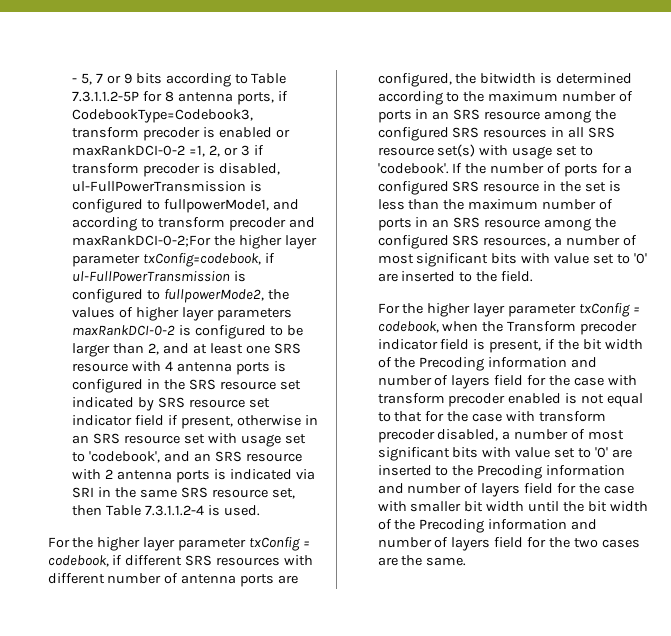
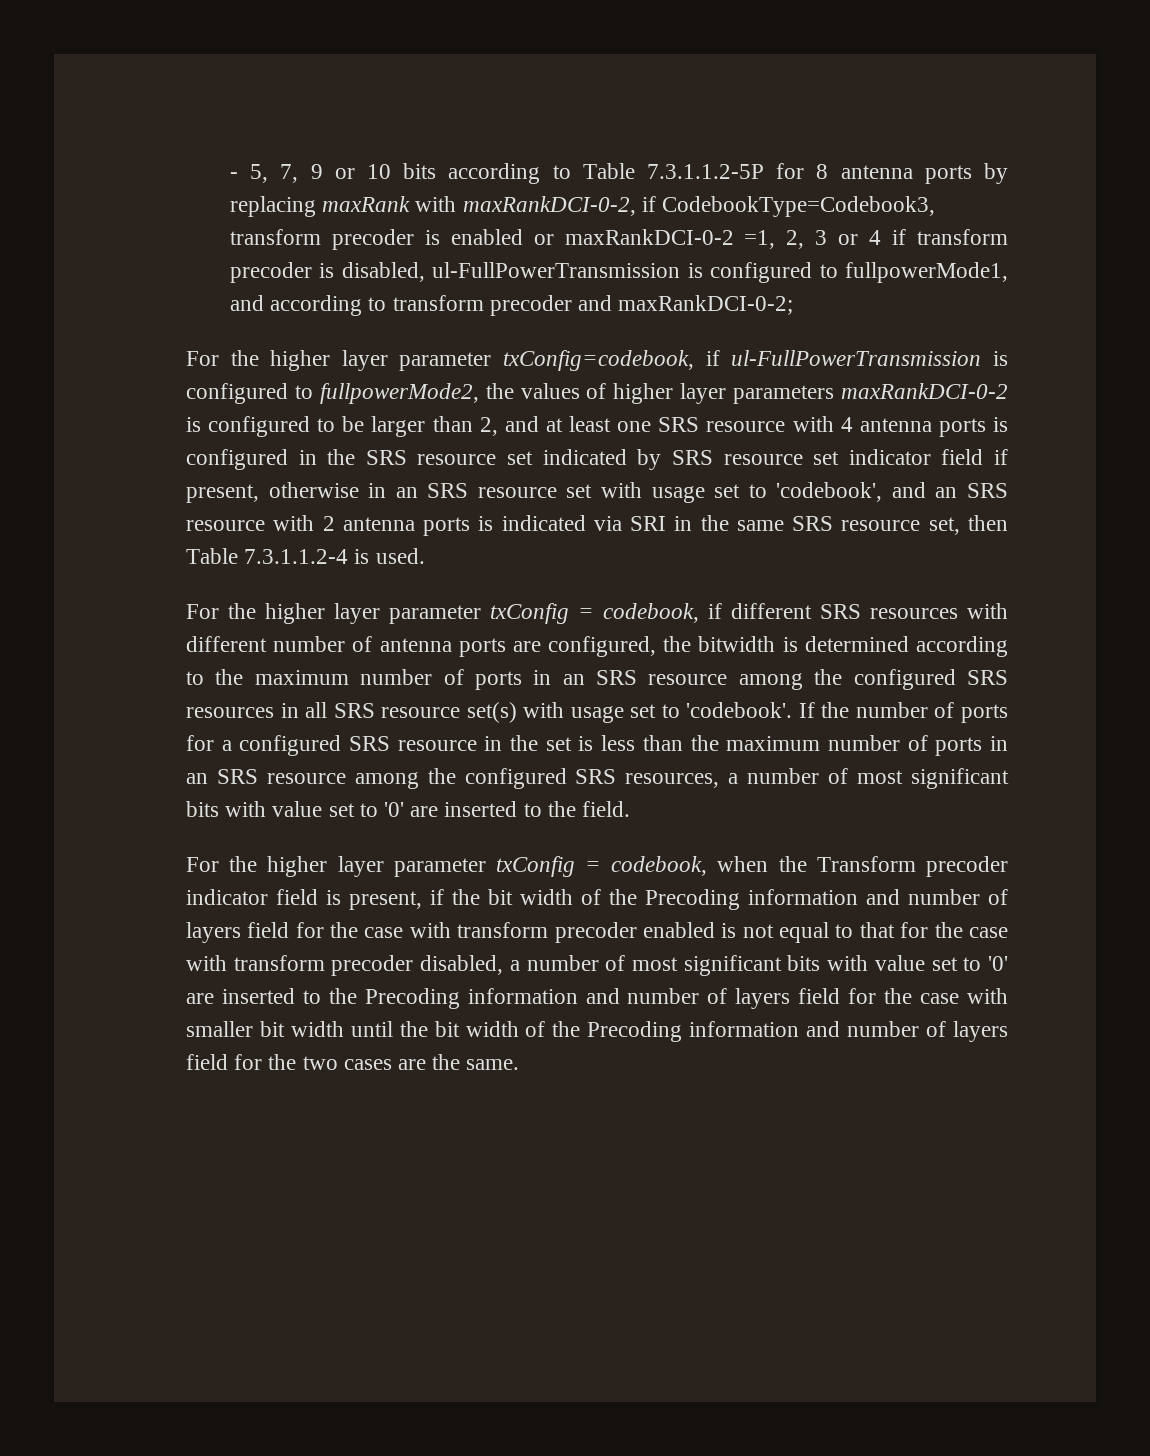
- - 5, 7 or 9 bits according to Table 7.3.1.1.2-5P for 8 antenna ports, if CodebookType=Codebook3, transform precoder is enabled or maxRankDCI-0-2 =1, 2, or 3 if transform precoder is disabled, ul-FullPowerTransmission is configured to fullpowerMode1, and according to transform precoder and maxRankDCI-0-2;For the higher layer parameter txConfig=codebook, if ul-FullPowerTransmission is configured to fullpowerMode2, the values of higher layer parameters maxRankDCI-0-2 is configured to be larger than 2, and at least one SRS resource with 4 antenna ports is configured in the SRS resource set indicated by SRS resource set indicator field if present, otherwise in an SRS resource set with usage set to 'codebook', and an SRS resource with 2 antenna ports is indicated via SRI in the same SRS resource set, then Table 7.3.1.1.2-4 is used.
+ - 5, 7, 9 or 10 bits according to Table 7.3.1.1.2-5P for 8 antenna ports by replacing maxRank with maxRankDCI-0-2, if CodebookType=Codebook3, transform precoder is enabled or maxRankDCI-0-2 =1, 2, 3 or 4 if transform precoder is disabled, ul-FullPowerTransmission is configured to fullpowerMode1, and according to transform precoder and maxRankDCI-0-2;
+ For the higher layer parameter txConfig=codebook, if ul-FullPowerTransmission is configured to fullpowerMode2, the values of higher layer parameters maxRankDCI-0-2 is configured to be larger than 2, and at least one SRS resource with 4 antenna ports is configured in the SRS resource set indicated by SRS resource set indicator field if present, otherwise in an SRS resource set with usage set to 'codebook', and an SRS resource with 2 antenna ports is indicated via SRI in the same SRS resource set, then Table 7.3.1.1.2-4 is used.

